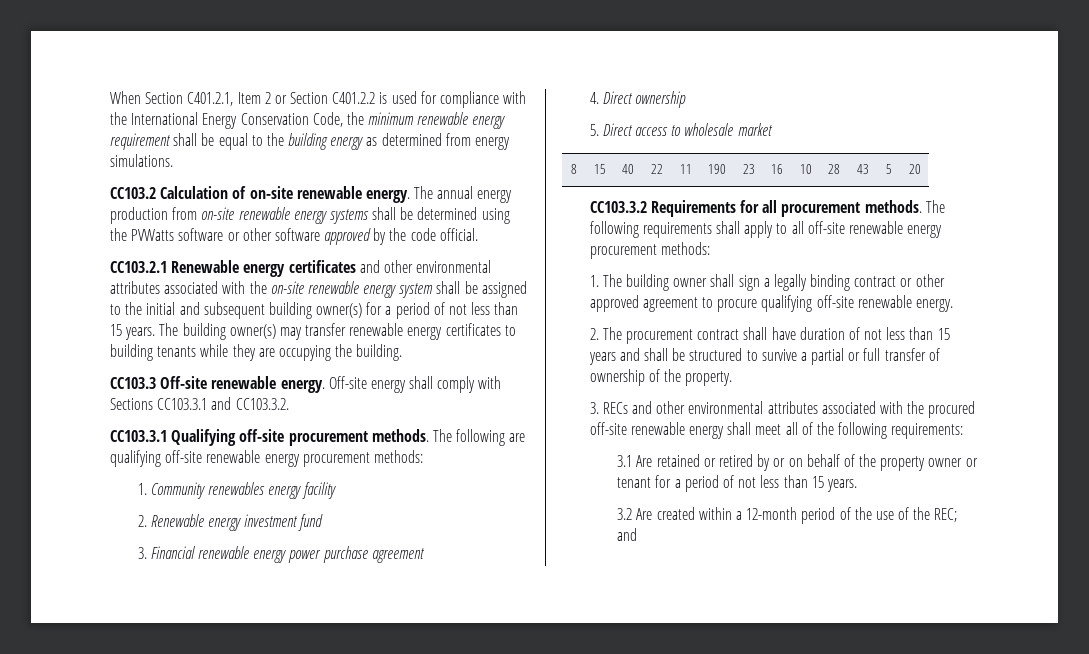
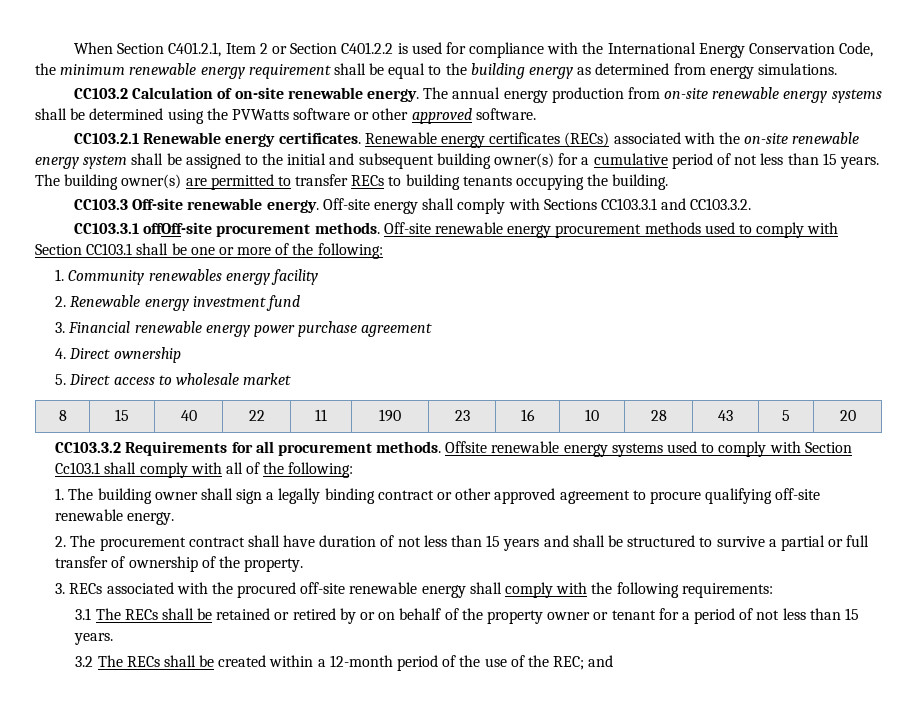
- The annual energy production from on-site renewable energy systems shall be determined using the PVWatts software or other software approved by the code official.
- CC103.2.1 Renewable energy certificates and other environmental attributes associated with the on-site renewable energy system shall be assigned to the initial and subsequent building owner(s) for a period of not less than 15 years.
+ The annual energy production from on-site renewable energy systems shall be determined using the PVWatts software or other approved software.
+ CC103.2.1 Renewable energy certificates. Renewable energy certificates (RECs) associated with the on-site renewable energy system shall be assigned to the initial and subsequent building owner(s) for a cumulative period of not less than 15 years.
- The building owner(s) may transfer renewable energy certificates to building tenants while they are occupying the building.
+ The building owner(s) are permitted to transfer RECs to building tenants occupying the building.
- CC103.3.1 Qualifying off-site procurement methods. The following are qualifying off-site renewable energy procurement methods:
+ CC103.3.1 offOff-site procurement methods. Off-site renewable energy procurement methods used to comply with Section CC103.1 shall be one or more of the following:
- The following requirements shall apply to all off-site renewable energy procurement methods:
+ Offsite renewable energy systems used to comply with Section Cc103.1 shall comply with all of the following:
- 3. RECs and other environmental attributes associated with the procured off-site renewable energy shall meet all of the following requirements:
+ 3. RECs associated with the procured off-site renewable energy shall comply with the following requirements:
- 3.1 Are retained or retired by or on behalf of the property owner or tenant for a period of not less than 15 years.
+ 3.1 The RECs shall be retained or retired by or on behalf of the property owner or tenant for a period of not less than 15 years.
- 3.2 Are created within a 12-month period of the use of the REC; and
+ 3.2 The RECs shall be created within a 12-month period of the use of the REC; and

